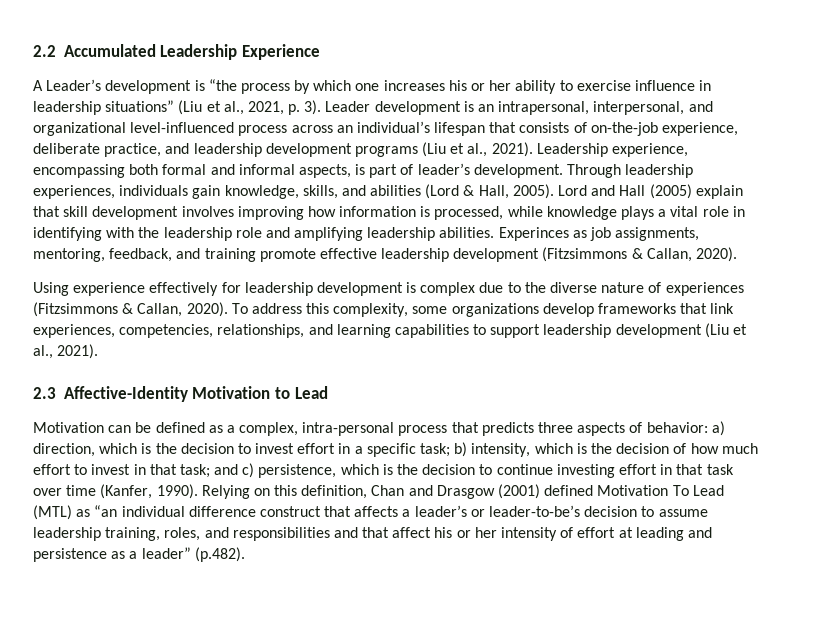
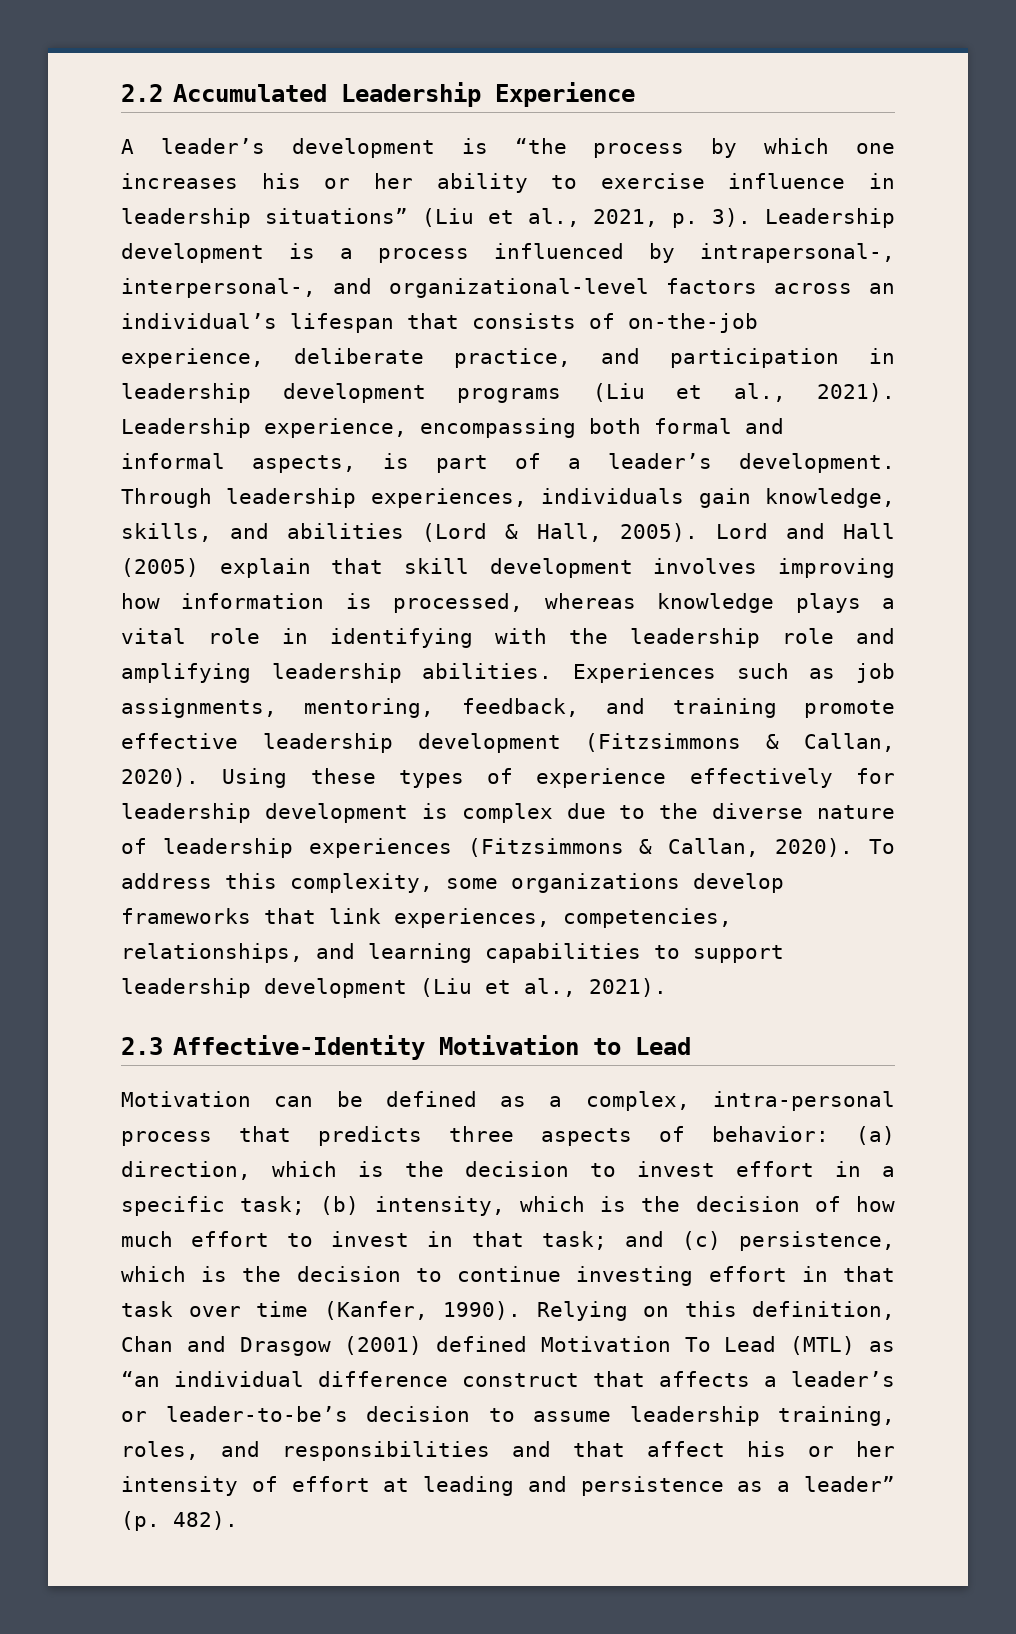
- A Leader’s development is “the process by which one increases his or her ability to exercise influence in leadership situations” (Liu et al., 2021, p. 3).
+ A leader’s development is “the process by which one increases his or her ability to exercise influence in leadership situations” (Liu et al., 2021, p. 3).
- Leader development is an intrapersonal, interpersonal, and organizational level-influenced process across an individual’s lifespan that consists of on-the-job experience, deliberate practice, and leadership development programs (Liu et al., 2021).
+ Leadership development is a process influenced by intrapersonal-, interpersonal-, and organizational-level factors across an individual’s lifespan that consists of on-the-job experience, deliberate practice, and participation in leadership development programs (Liu et al., 2021).
- Leadership experience, encompassing both formal and informal aspects, is part of leader’s development.
+ Leadership experience, encompassing both formal and informal aspects, is part of a leader’s development.
- Lord and Hall (2005) explain that skill development involves improving how information is processed, while knowledge plays a vital role in identifying with the leadership role and amplifying leadership abilities.
+ Lord and Hall (2005) explain that skill development involves improving how information is processed, whereas knowledge plays a vital role in identifying with the leadership role and amplifying leadership abilities.
- Experinces as job assignments, mentoring, feedback, and training promote effective leadership development (Fitzsimmons & Callan, 2020).
- Using experience effectively for leadership development is complex due to the diverse nature of experiences (Fitzsimmons & Callan, 2020).
+ Experiences such as job assignments, mentoring, feedback, and training promote effective leadership development (Fitzsimmons & Callan, 2020). Using these types of experience effectively for leadership development is complex due to the diverse nature of leadership experiences (Fitzsimmons & Callan, 2020).
- Motivation can be defined as a complex, intra-personal process that predicts three aspects of behavior: a) direction, which is the decision to invest effort in a specific task; b) intensity, which is the decision of how much effort to invest in that task; and c) persistence, which is the decision to continue investing effort in that task over time (Kanfer, 1990).
+ Motivation can be defined as a complex, intra-personal process that predicts three aspects of behavior: (a) direction, which is the decision to invest effort in a specific task; (b) intensity, which is the decision of how much effort to invest in that task; and (c) persistence, which is the decision to continue investing effort in that task over time (Kanfer, 1990).
- Relying on this definition, Chan and Drasgow (2001) defined Motivation To Lead (MTL) as “an individual difference construct that affects a leader’s or leader-to-be’s decision to assume leadership training, roles, and responsibilities and that affect his or her intensity of effort at leading and persistence as a leader” (p.482).
+ Relying on this definition, Chan and Drasgow (2001) defined Motivation To Lead (MTL) as “an individual difference construct that affects a leader’s or leader-to-be’s decision to assume leadership training, roles, and responsibilities and that affect his or her intensity of effort at leading and persistence as a leader” (p. 482).

